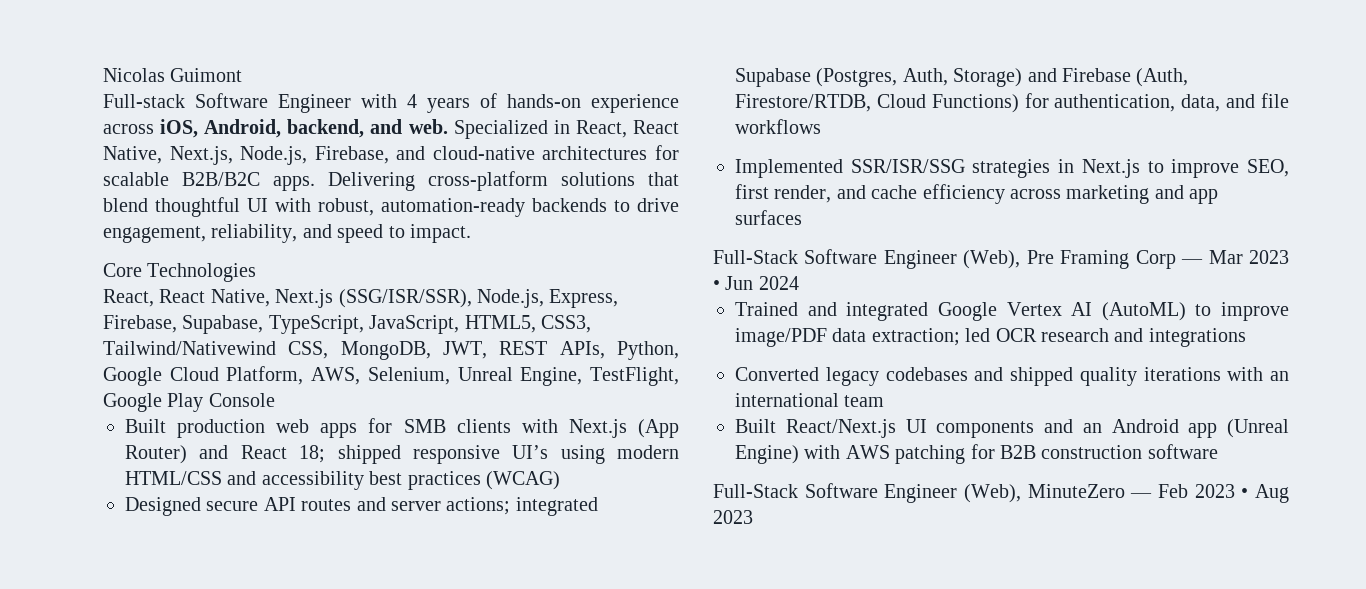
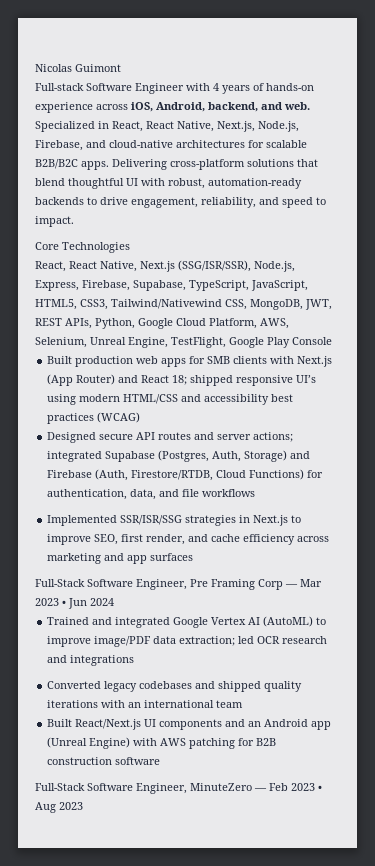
- Full-Stack Software Engineer (Web), Pre Framing Corp — Mar 2023 • Jun 2024
+ Full-Stack Software Engineer, Pre Framing Corp — Mar 2023 • Jun 2024
- Full-Stack Software Engineer (Web), MinuteZero — Feb 2023 • Aug 2023
+ Full-Stack Software Engineer, MinuteZero — Feb 2023 • Aug 2023

